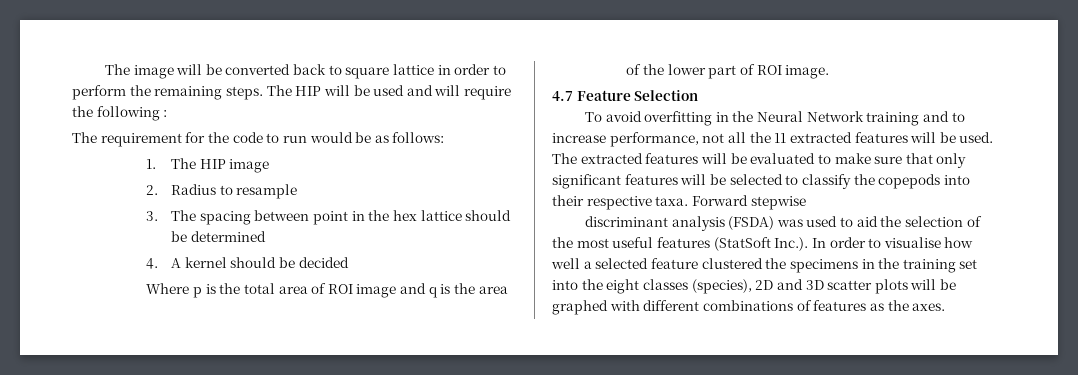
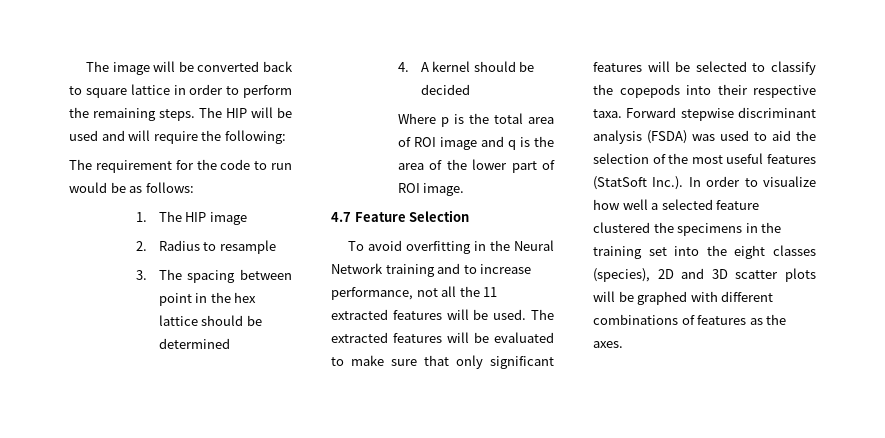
- The HIP will be used and will require the following :
+ The HIP will be used and will require the following:
- Forward stepwise
- discriminant analysis (FSDA) was used to aid the selection of the most useful features (StatSoft Inc.). In order to visualise how well a selected feature clustered the specimens in the training set into the eight classes (species), 2D and 3D scatter plots will be graphed with different combinations of features as the axes.
+ Forward stepwise discriminant analysis (FSDA) was used to aid the selection of the most useful features (StatSoft Inc.). In order to visualize how well a selected feature clustered the specimens in the training set into the eight classes (species), 2D and 3D scatter plots will be graphed with different combinations of features as the axes.

